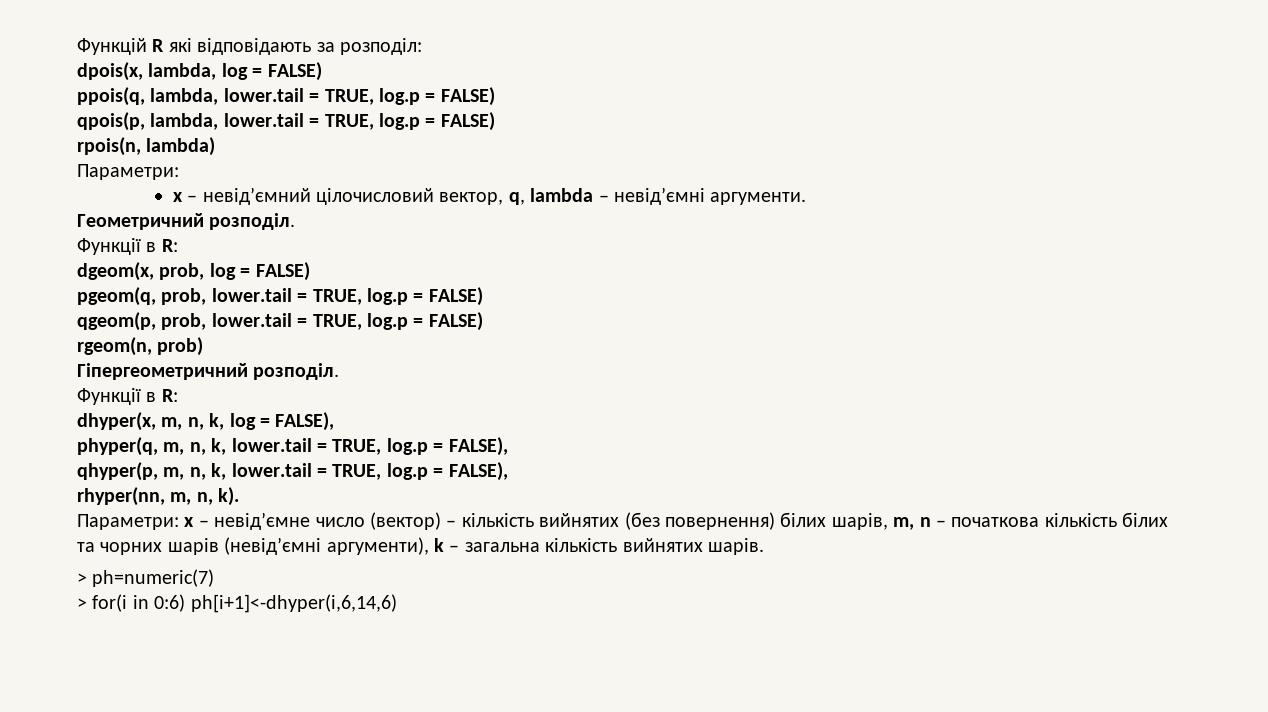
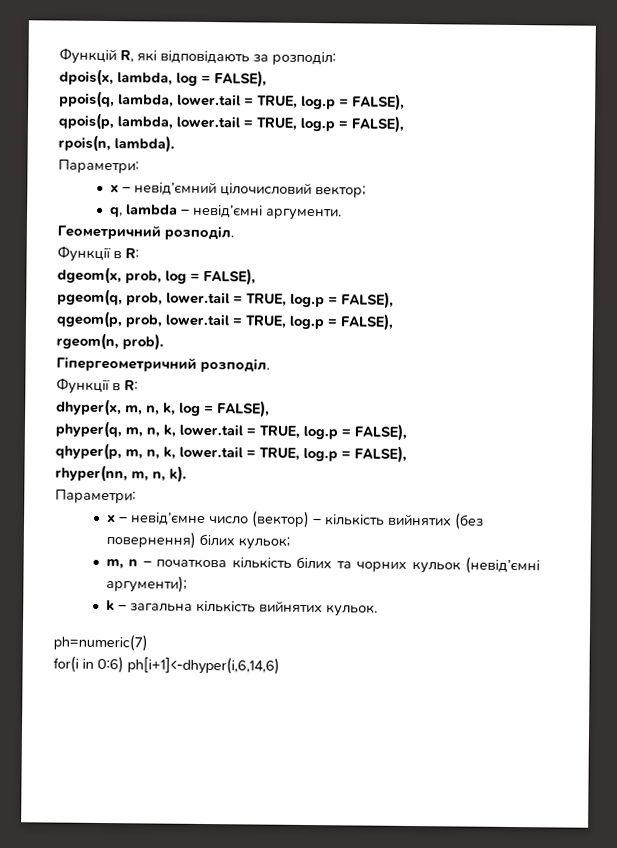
- Функцій R які відповідають за розподіл:
+ Функцій R, які відповідають за розподіл:
- dpois(x, lambda, log = FALSE)
+ dpois(x, lambda, log = FALSE),
- ppois(q, lambda, lower.tail = TRUE, log.p = FALSE)
+ ppois(q, lambda, lower.tail = TRUE, log.p = FALSE),
- qpois(p, lambda, lower.tail = TRUE, log.p = FALSE)
+ qpois(p, lambda, lower.tail = TRUE, log.p = FALSE),
- rpois(n, lambda)
+ rpois(n, lambda).
- x – невід’ємний цілочисловий вектор, q, lambda – невід’ємні аргументи.
+ x – невід’ємний цілочисловий вектор;
+ q, lambda – невід’ємні аргументи.
- dgeom(x, prob, log = FALSE)
+ dgeom(x, prob, log = FALSE),
- pgeom(q, prob, lower.tail = TRUE, log.p = FALSE)
+ pgeom(q, prob, lower.tail = TRUE, log.p = FALSE),
- qgeom(p, prob, lower.tail = TRUE, log.p = FALSE)
+ qgeom(p, prob, lower.tail = TRUE, log.p = FALSE),
- rgeom(n, prob)
+ rgeom(n, prob).
  rhyper(nn, m, n, k).
- Параметри: x – невід’ємне число (вектор) – кількість вийнятих (без повернення) білих шарів, m, n – початкова кількість білих та чорних шарів (невід’ємні аргументи), k – загальна кількість вийнятих шарів.
- > ph=numeric(7)
+ Параметри:
+ x – невід’ємне число (вектор) – кількість вийнятих (без повернення) білих кульок;
+ m, n – початкова кількість білих та чорних кульок (невід’ємні аргументи);
+ k – загальна кількість вийнятих кульок.
+ ph=numeric(7)
- > for(i in 0:6) ph[i+1]<-dhyper(i,6,14,6)
+ for(i in 0:6) ph[i+1]<-dhyper(i,6,14,6)

